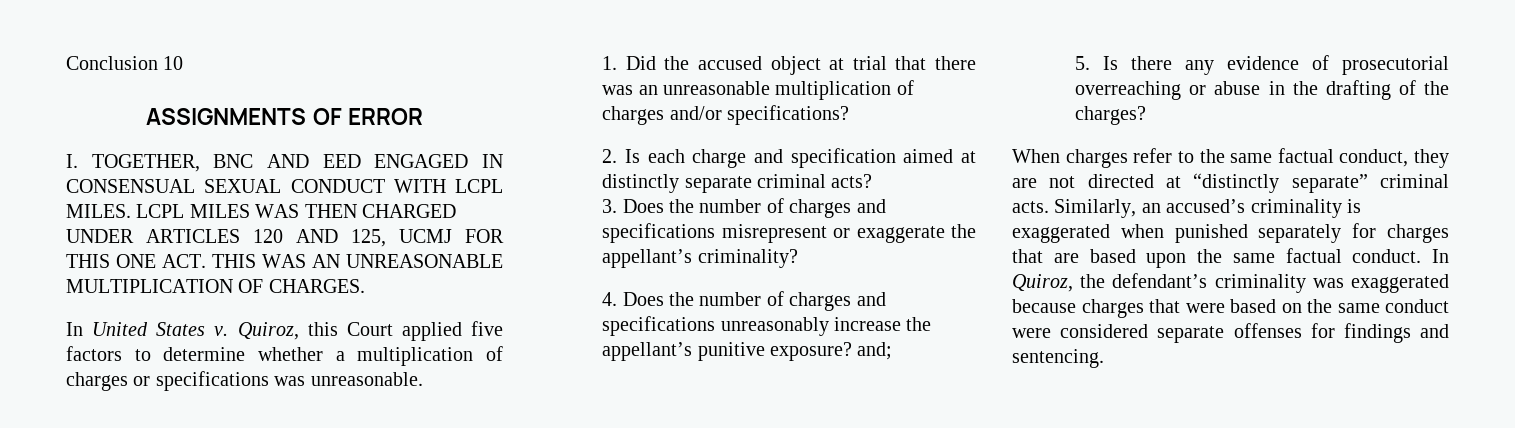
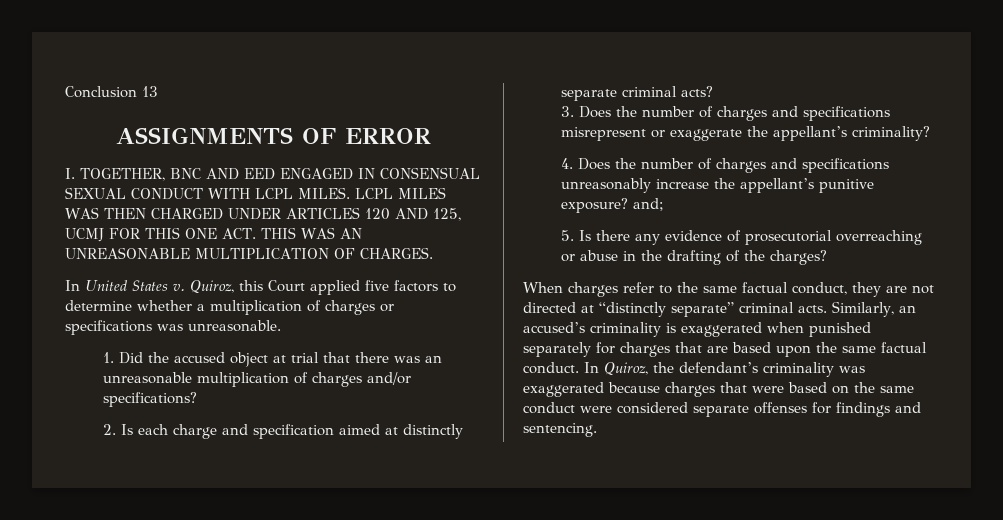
- Conclusion 10
+ Conclusion 13

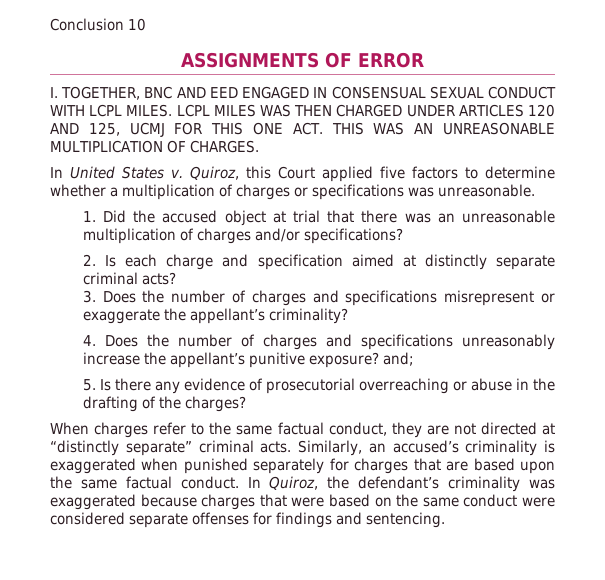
- Conclusion 13
+ Conclusion 10

